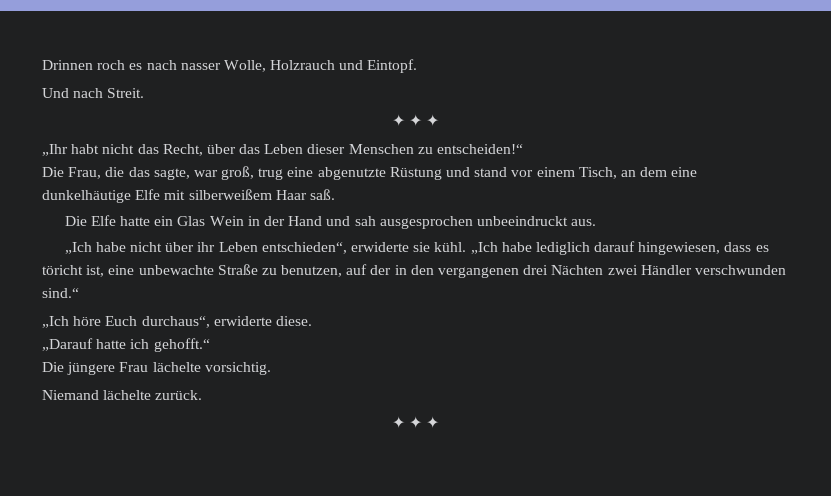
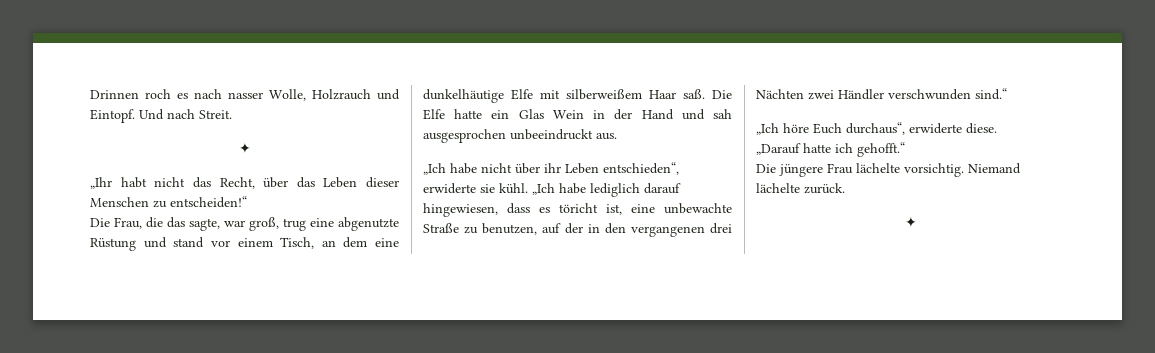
- Drinnen roch es nach nasser Wolle, Holzrauch und Eintopf.
- Und nach Streit.
- ✦ ✦ ✦
+ Drinnen roch es nach nasser Wolle, Holzrauch und Eintopf. Und nach Streit.
+ ✦
- Die Frau, die das sagte, war groß, trug eine abgenutzte Rüstung und stand vor einem Tisch, an dem eine dunkelhäutige Elfe mit silberweißem Haar saß.
- Die Elfe hatte ein Glas Wein in der Hand und sah ausgesprochen unbeeindruckt aus.
+ Die Frau, die das sagte, war groß, trug eine abgenutzte Rüstung und stand vor einem Tisch, an dem eine dunkelhäutige Elfe mit silberweißem Haar saß. Die Elfe hatte ein Glas Wein in der Hand und sah ausgesprochen unbeeindruckt aus.
- Die jüngere Frau lächelte vorsichtig.
- Niemand lächelte zurück.
- ✦ ✦ ✦
+ Die jüngere Frau lächelte vorsichtig. Niemand lächelte zurück.
+ ✦

